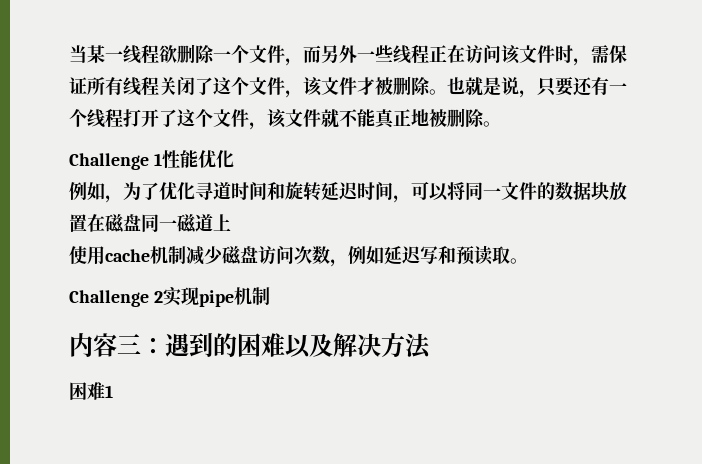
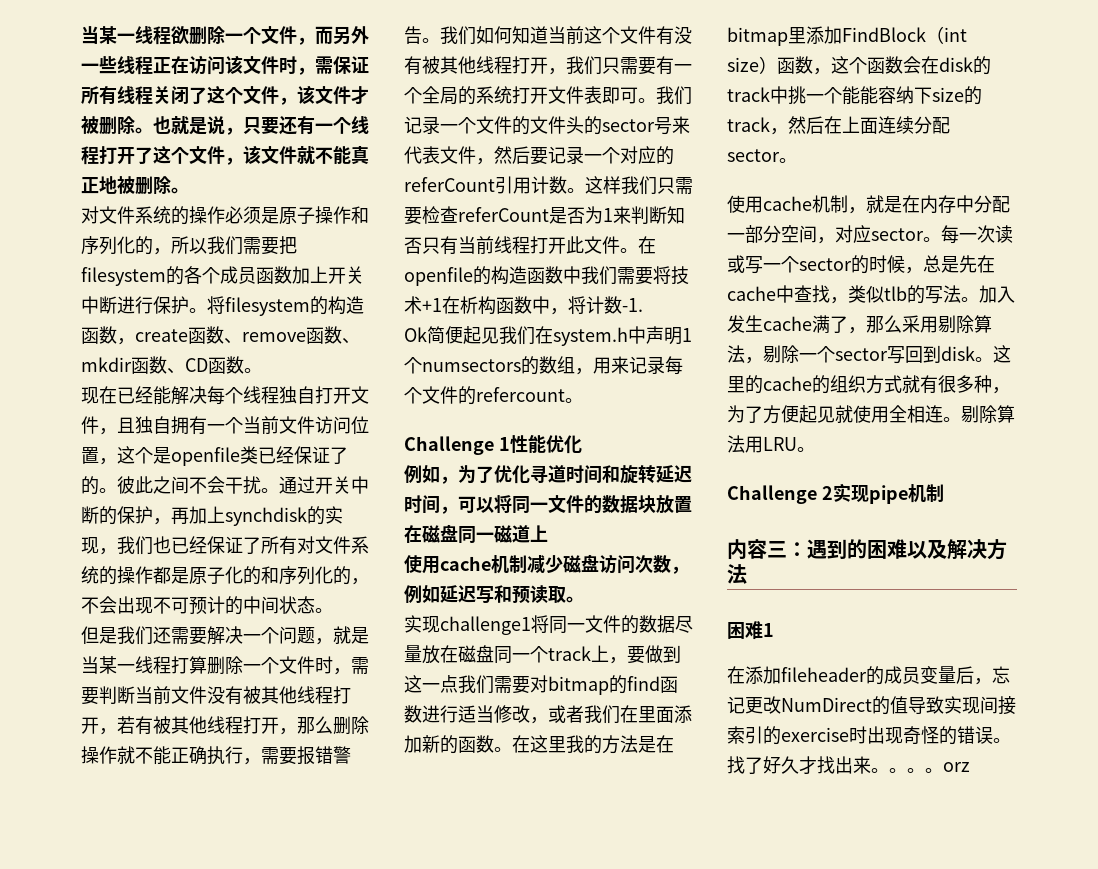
+ 对文件系统的操作必须是原子操作和序列化的，所以我们需要把filesystem的各个成员函数加上开关中断进行保护。将filesystem的构造函数，create函数、remove函数、mkdir函数、CD函数。
+ 现在已经能解决每个线程独自打开文件，且独自拥有一个当前文件访问位置，这个是openfile类已经保证了的。彼此之间不会干扰。通过开关中断的保护，再加上synchdisk的实现，我们也已经保证了所有对文件系统的操作都是原子化的和序列化的，不会出现不可预计的中间状态。
+ 但是我们还需要解决一个问题，就是当某一线程打算删除一个文件时，需要判断当前文件没有被其他线程打开，若有被其他线程打开，那么删除操作就不能正确执行，需要报错警告。我们如何知道当前这个文件有没有被其他线程打开，我们只需要有一个全局的系统打开文件表即可。我们记录一个文件的文件头的sector号来代表文件，然后要记录一个对应的referCount引用计数。这样我们只需要检查referCount是否为1来判断知否只有当前线程打开此文件。在openfile的构造函数中我们需要将技术+1在析构函数中，将计数-1.
+ Ok简便起见我们在system.h中声明1个numsectors的数组，用来记录每个文件的refercount。
+ 实现challenge1将同一文件的数据尽量放在磁盘同一个track上，要做到这一点我们需要对bitmap的find函数进行适当修改，或者我们在里面添加新的函数。在这里我的方法是在bitmap里添加FindBlock（int size）函数，这个函数会在disk的track中挑一个能能容纳下size的track，然后在上面连续分配sector。
+ 使用cache机制，就是在内存中分配一部分空间，对应sector。每一次读或写一个sector的时候，总是先在cache中查找，类似tlb的写法。加入发生cache满了，那么采用剔除算法，剔除一个sector写回到disk。这里的cache的组织方式就有很多种，为了方便起见就使用全相连。剔除算法用LRU。
+ 在添加fileheader的成员变量后，忘记更改NumDirect的值导致实现间接索引的exercise时出现奇怪的错误。找了好久才找出来。。。。orz

